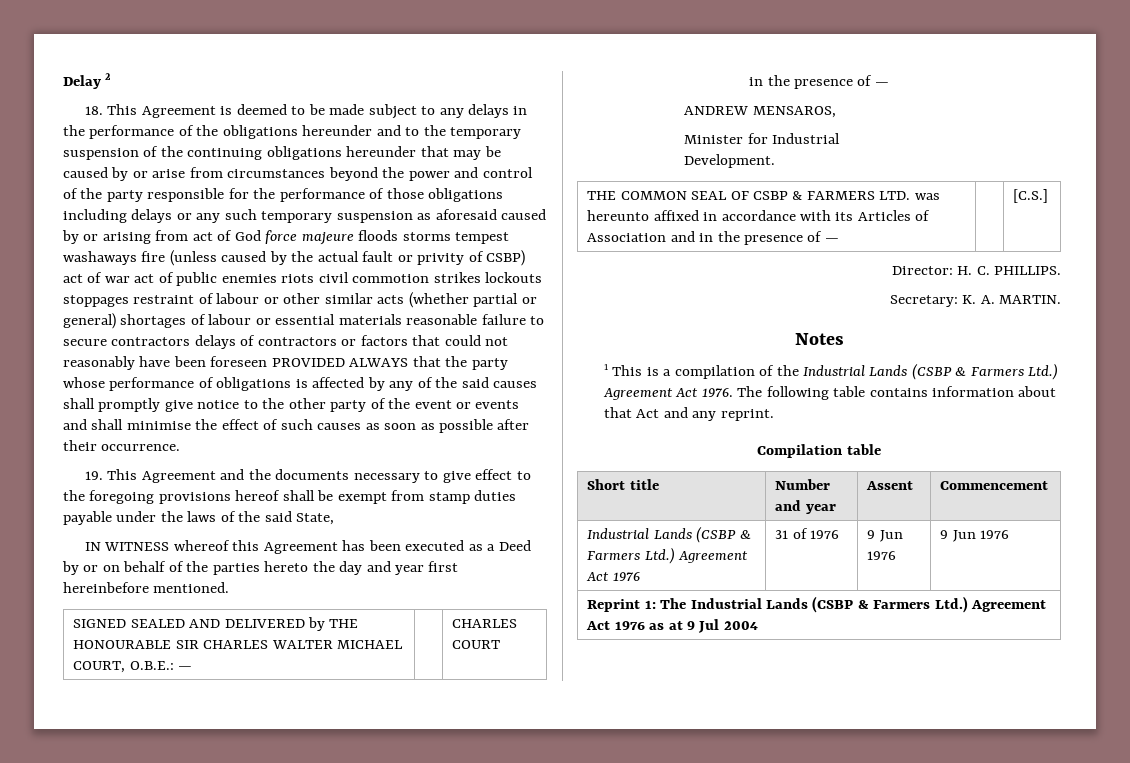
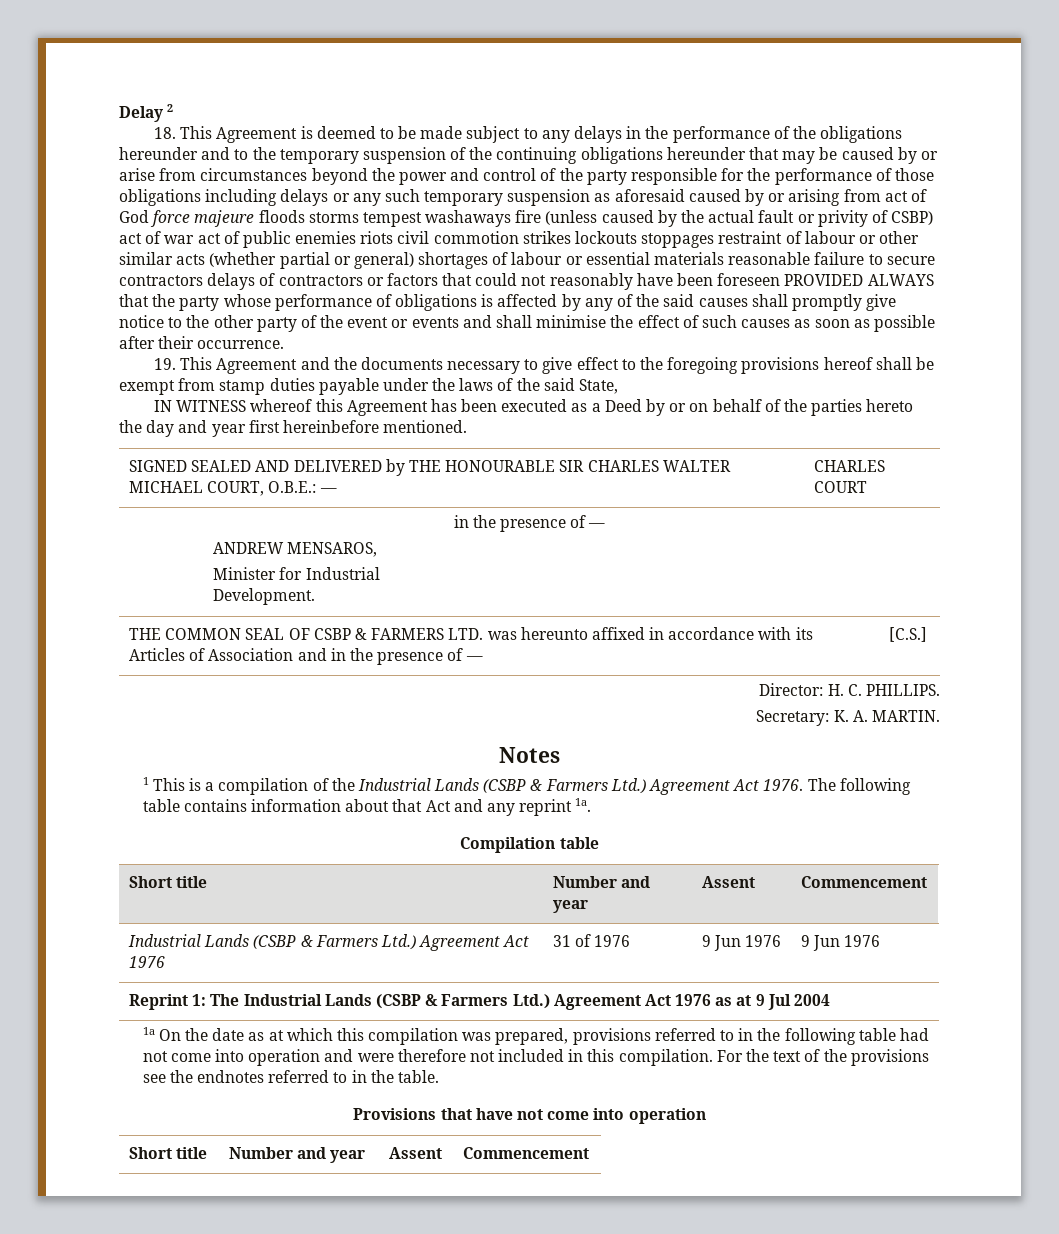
- The following table contains information about that Act and any reprint.
+ The following table contains information about that Act and any reprint 1a.
+ 1a On the date as at which this compilation was prepared, provisions referred to in the following table had not come into operation and were therefore not included in this compilation. For the text of the provisions see the endnotes referred to in the table.
+ Provisions that have not come into operation
+ Short title | Number and year | Assent | Commencement

